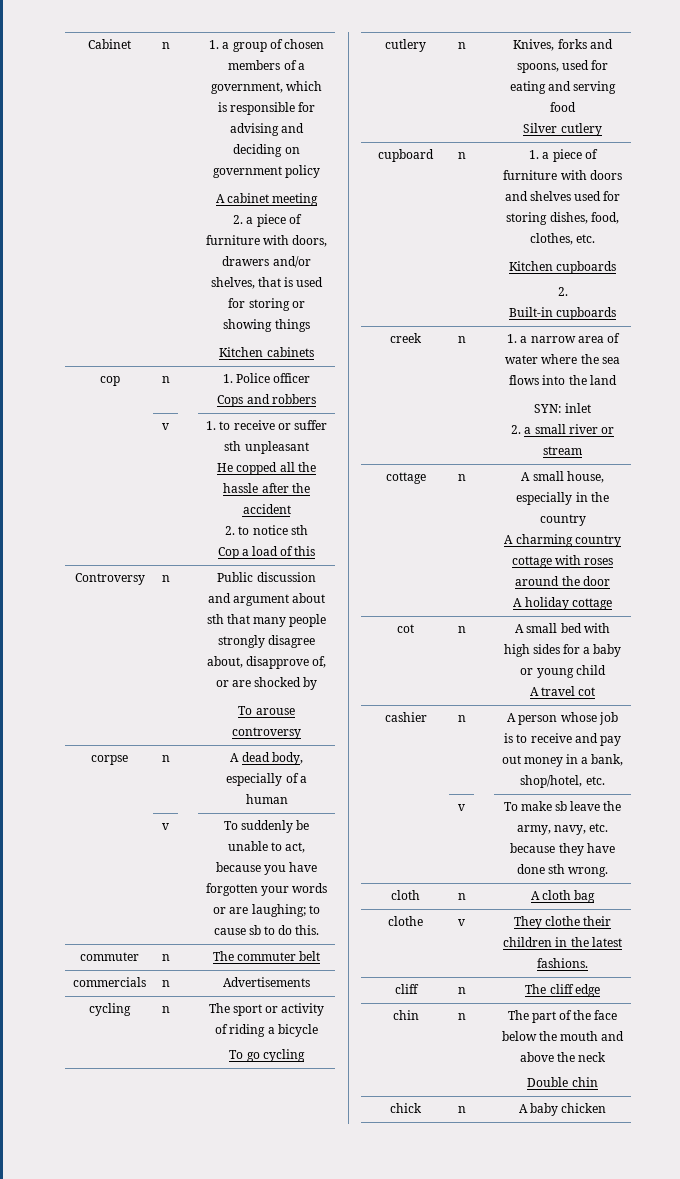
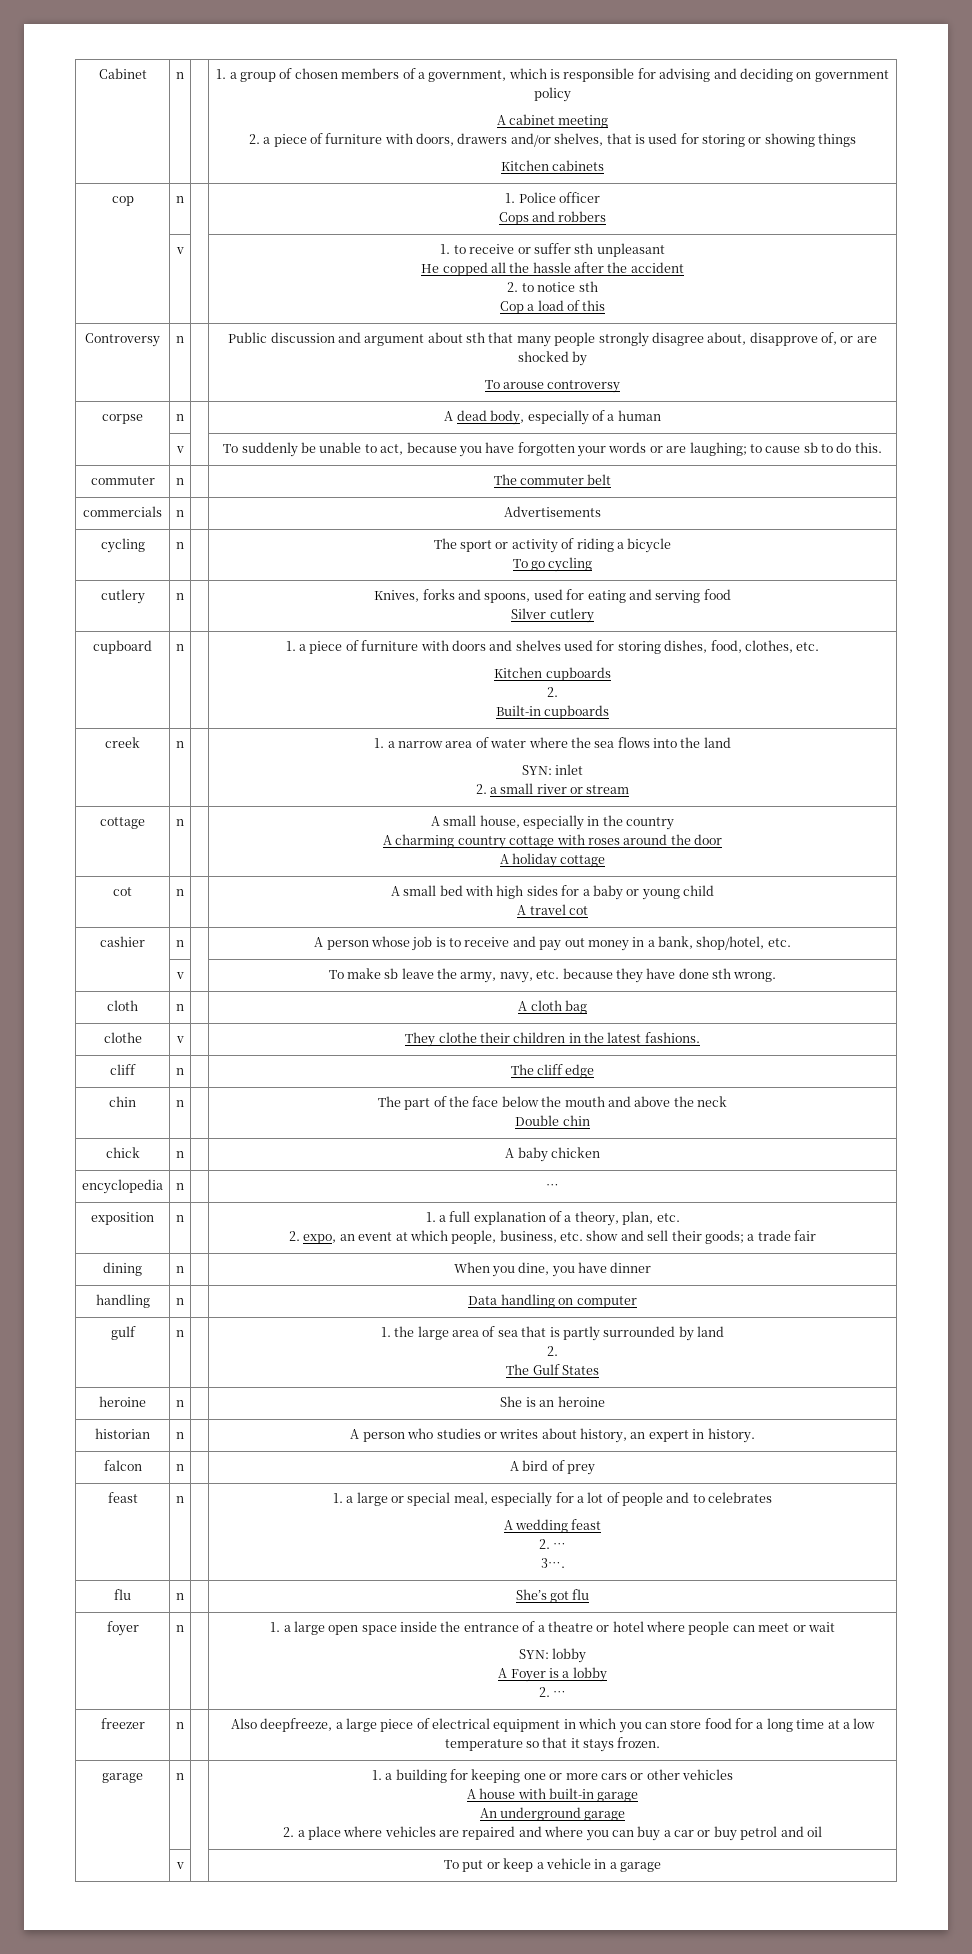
+ encyclopedia | n | | …
+ exposition | n | | 1. a full explanation of a theory, plan, etc.
+ 2. expo, an event at which people, business, etc. show and sell their goods; a trade fair
+ dining | n | | When you dine, you have dinner
+ handling | n | | Data handling on computer
+ gulf | n | | 1. the large area of sea that is partly surrounded by land
+ 2.
+ The Gulf States
+ heroine | n | | She is an heroine
+ historian | n | | A person who studies or writes about history, an expert in history.
+ falcon | n | | A bird of prey
+ feast | n | | 1. a large or special meal, especially for a lot of people and to celebrates
+ A wedding feast
+ 2. …
+ 3….
+ flu | n | | She’s got flu
+ foyer | n | | 1. a large open space inside the entrance of a theatre or hotel where people can meet or wait
+ SYN: lobby
+ A Foyer is a lobby
+ 2. …
+ freezer | n | | Also deepfreeze, a large piece of electrical equipment in which you can store food for a long time at a low temperature so that it stays frozen.
+ garage | n | | 1. a building for keeping one or more cars or other vehicles
+ A house with built-in garage
+ An underground garage
+ 2. a place where vehicles are repaired and where you can buy a car or buy petrol and oil
+ | v | | To put or keep a vehicle in a garage

